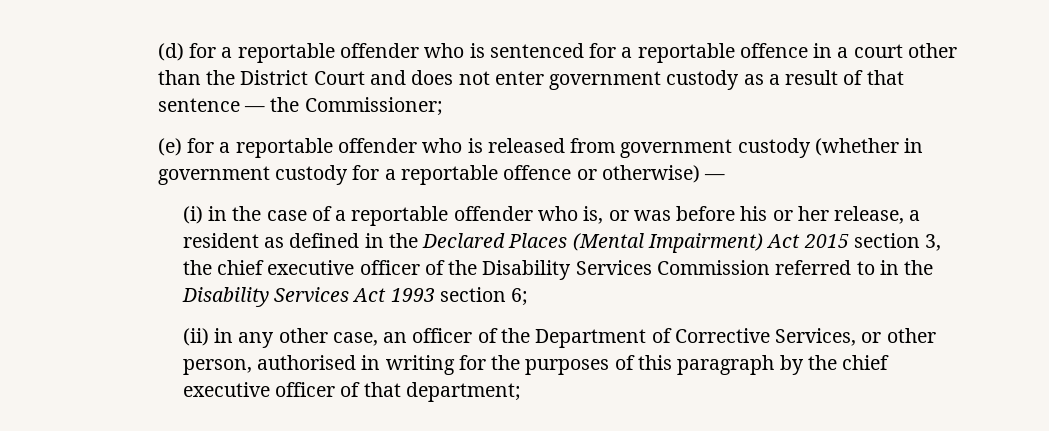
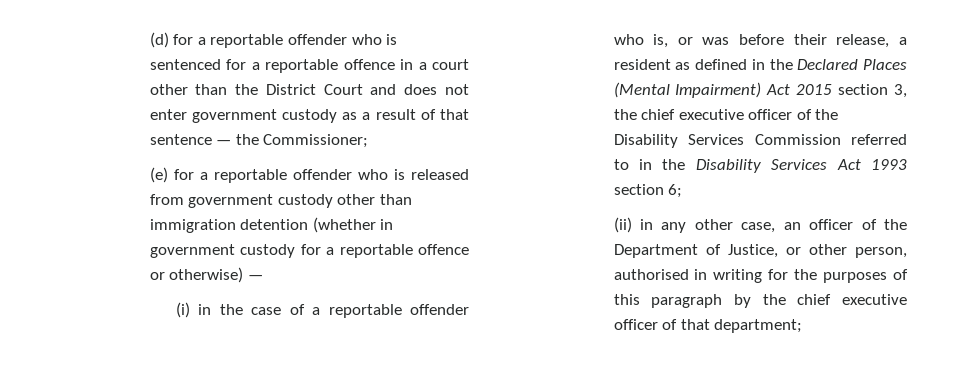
- (e) for a reportable offender who is released from government custody (whether in government custody for a reportable offence or otherwise) —
+ (e) for a reportable offender who is released from government custody other than immigration detention (whether in government custody for a reportable offence or otherwise) —
- (i) in the case of a reportable offender who is, or was before his or her release, a resident as defined in the Declared Places (Mental Impairment) Act 2015 section 3, the chief executive officer of the Disability Services Commission referred to in the Disability Services Act 1993 section 6;
+ (i) in the case of a reportable offender who is, or was before their release, a resident as defined in the Declared Places (Mental Impairment) Act 2015 section 3, the chief executive officer of the Disability Services Commission referred to in the Disability Services Act 1993 section 6;
- (ii) in any other case, an officer of the Department of Corrective Services, or other person, authorised in writing for the purposes of this paragraph by the chief executive officer of that department;
+ (ii) in any other case, an officer of the Department of Justice, or other person, authorised in writing for the purposes of this paragraph by the chief executive officer of that department;

